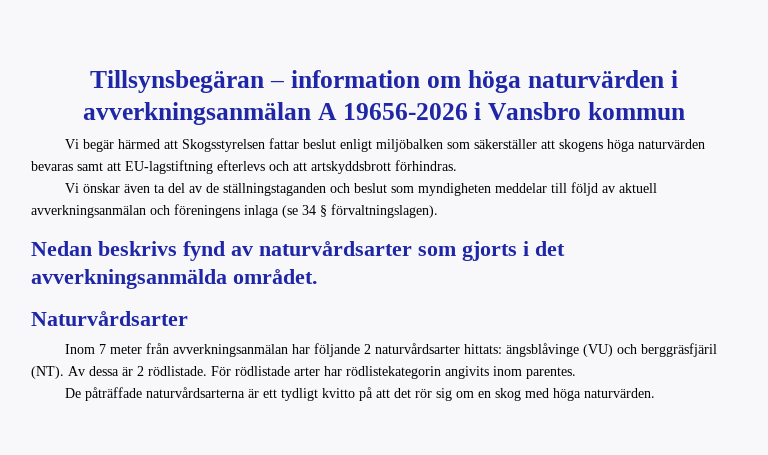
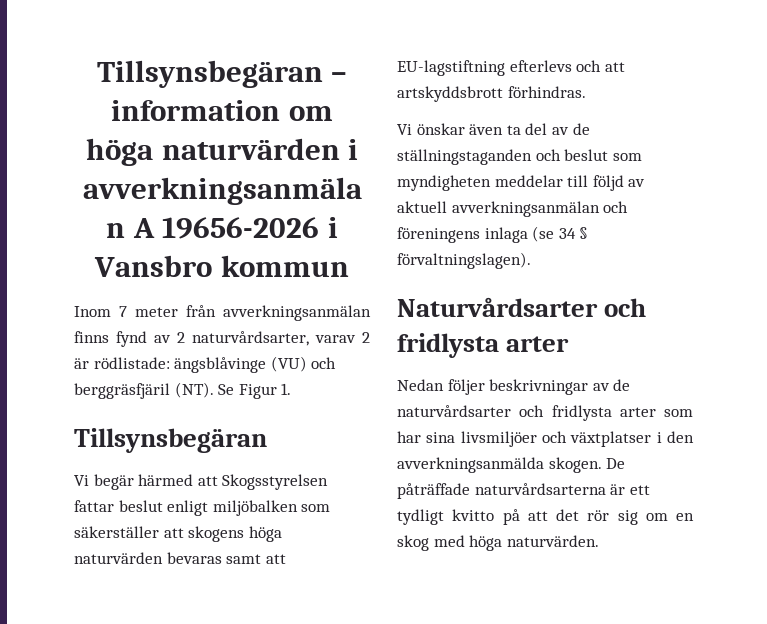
+ Inom 7 meter från avverkningsanmälan finns fynd av 2 naturvårdsarter, varav 2 är rödlistade: ängsblåvinge (VU) och berggräsfjäril (NT). Se Figur 1.
+ Tillsynsbegäran
- Nedan beskrivs fynd av naturvårdsarter som gjorts i det avverkningsanmälda området.
- Naturvårdsarter
- Inom 7 meter från avverkningsanmälan har följande 2 naturvårdsarter hittats: ängsblåvinge (VU) och berggräsfjäril (NT). Av dessa är 2 rödlistade. För rödlistade arter har rödlistekategorin angivits inom parentes.
- De påträffade naturvårdsarterna är ett tydligt kvitto på att det rör sig om en skog med höga naturvärden.
+ Naturvårdsarter och fridlysta arter
+ Nedan följer beskrivningar av de naturvårdsarter och fridlysta arter som har sina livsmiljöer och växtplatser i den avverkningsanmälda skogen. De påträffade naturvårdsarterna är ett tydligt kvitto på att det rör sig om en skog med höga naturvärden.

